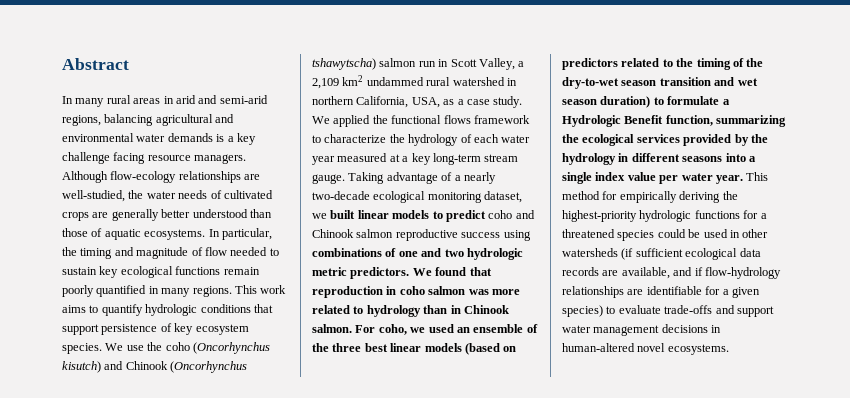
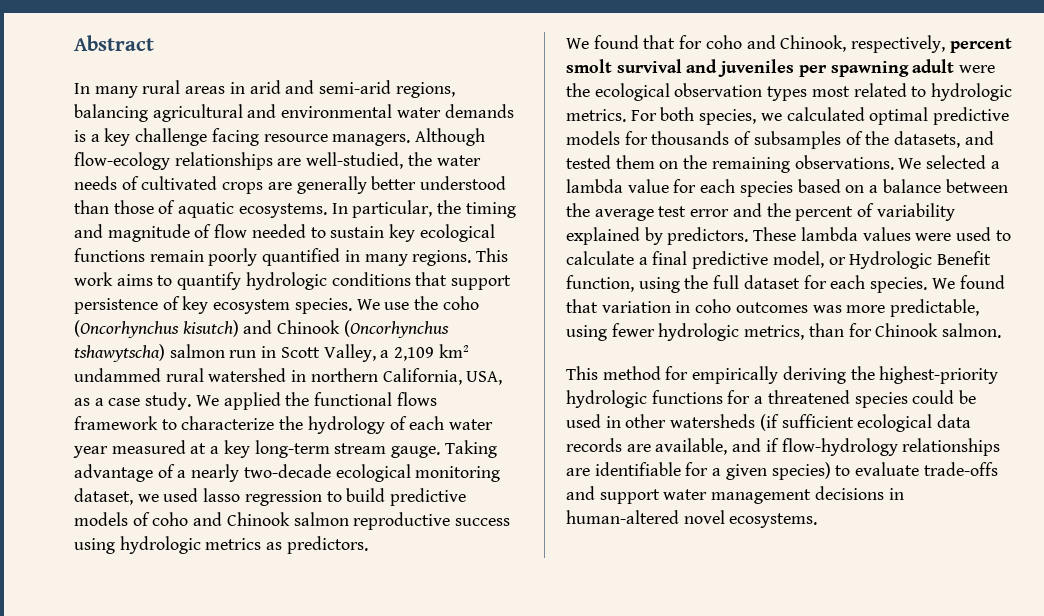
- Taking advantage of a nearly two-decade ecological monitoring dataset, we built linear models to predict coho and Chinook salmon reproductive success using combinations of one and two hydrologic metric predictors. We found that reproduction in coho salmon was more related to hydrology than in Chinook salmon. For coho, we used an ensemble of the three best linear models (based on predictors related to the timing of the dry-to-wet season transition and wet season duration) to formulate a Hydrologic Benefit function, summarizing the ecological services provided by the hydrology in different seasons into a single index value per water year. This method for empirically deriving the highest-priority hydrologic functions for a threatened species could be used in other watersheds (if sufficient ecological data records are available, and if flow-hydrology relationships are identifiable for a given species) to evaluate trade-offs and support water management decisions in human-altered novel ecosystems.
+ Taking advantage of a nearly two-decade ecological monitoring dataset, we used lasso regression to build predictive models of coho and Chinook salmon reproductive success using hydrologic metrics as predictors.
+ We found that for coho and Chinook, respectively, percent smolt survival and juveniles per spawning adult were the ecological observation types most related to hydrologic metrics. For both species, we calculated optimal predictive models for thousands of subsamples of the datasets, and tested them on the remaining observations. We selected a lambda value for each species based on a balance between the average test error and the percent of variability explained by predictors. These lambda values were used to calculate a final predictive model, or Hydrologic Benefit function, using the full dataset for each species. We found that variation in coho outcomes was more predictable, using fewer hydrologic metrics, than for Chinook salmon.
+ This method for empirically deriving the highest-priority hydrologic functions for a threatened species could be used in other watersheds (if sufficient ecological data records are available, and if flow-hydrology relationships are identifiable for a given species) to evaluate trade-offs and support water management decisions in human-altered novel ecosystems.

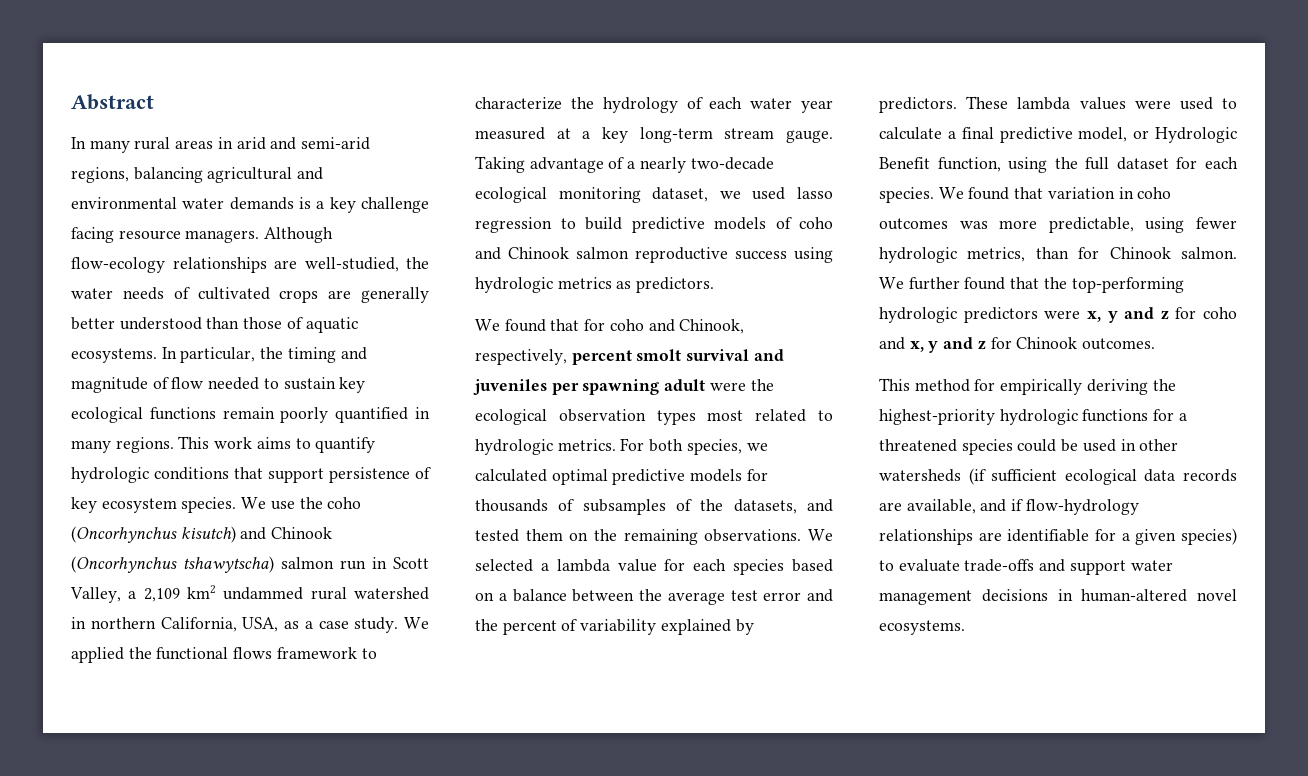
+ We further found that the top-performing hydrologic predictors were x, y and z for coho and x, y and z for Chinook outcomes.

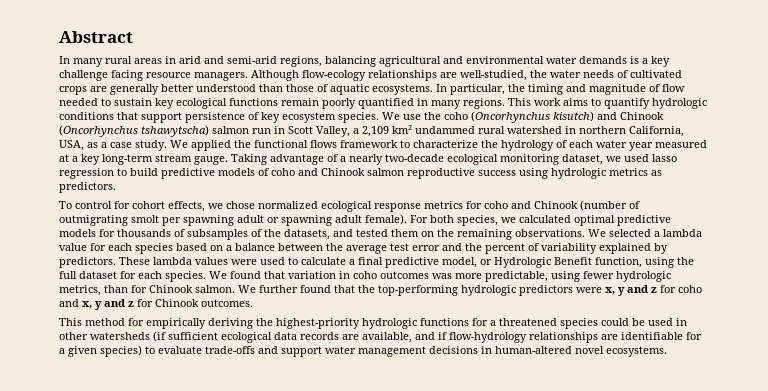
- We found that for coho and Chinook, respectively, percent smolt survival and juveniles per spawning adult were the ecological observation types most related to hydrologic metrics.
+ To control for cohort effects, we chose normalized ecological response metrics for coho and Chinook (number of outmigrating smolt per spawning adult or spawning adult female).

